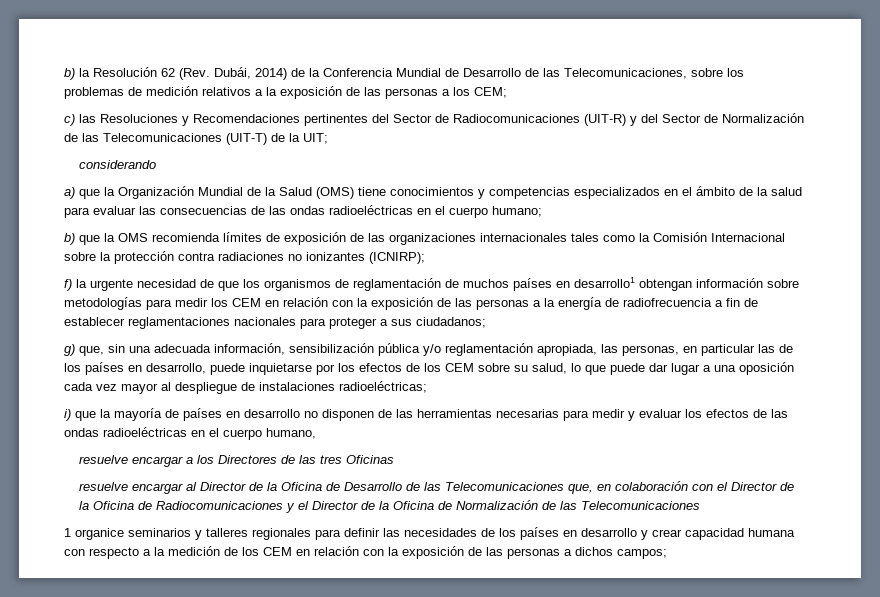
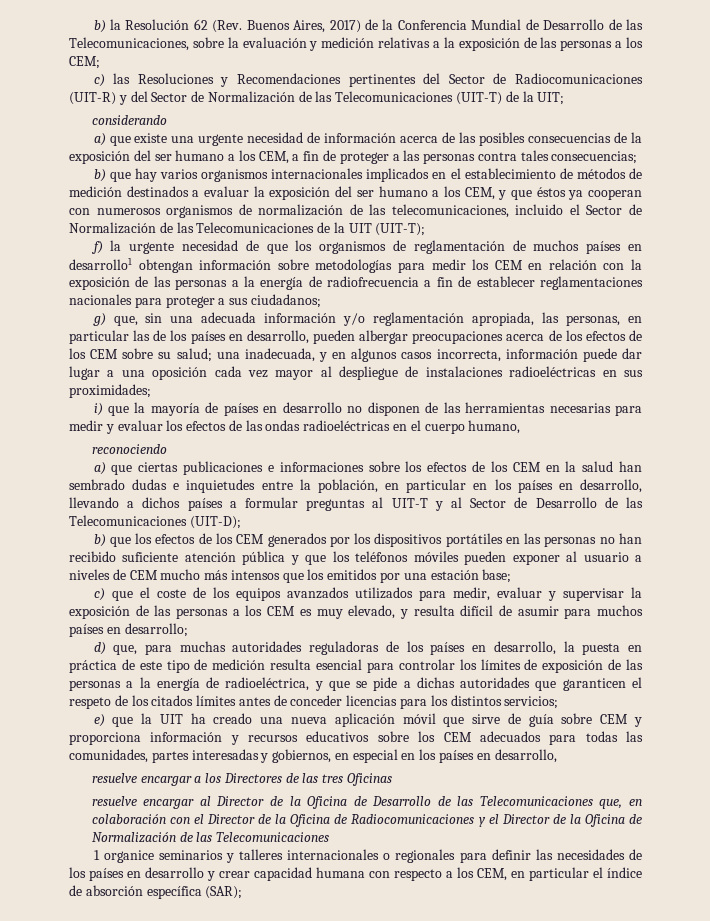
- b) la Resolución 62 (Rev. Dubái, 2014) de la Conferencia Mundial de Desarrollo de las Telecomunicaciones, sobre los problemas de medición relativos a la exposición de las personas a los CEM;
+ b) la Resolución 62 (Rev. Buenos Aires, 2017) de la Conferencia Mundial de Desarrollo de las Telecomunicaciones, sobre la evaluación y medición relativas a la exposición de las personas a los CEM;
- a) que la Organización Mundial de la Salud (OMS) tiene conocimientos y competencias especializados en el ámbito de la salud para evaluar las consecuencias de las ondas radioeléctricas en el cuerpo humano;
- b) que la OMS recomienda límites de exposición de las organizaciones internacionales tales como la Comisión Internacional sobre la protección contra radiaciones no ionizantes (ICNIRP);
+ a) que existe una urgente necesidad de información acerca de las posibles consecuencias de la exposición del ser humano a los CEM, a fin de proteger a las personas contra tales consecuencias;
+ b) que hay varios organismos internacionales implicados en el establecimiento de métodos de medición destinados a evaluar la exposición del ser humano a los CEM, y que éstos ya cooperan con numerosos organismos de normalización de las telecomunicaciones, incluido el Sector de Normalización de las Telecomunicaciones de la UIT (UIT-T);
- g) que, sin una adecuada información, sensibilización pública y/o reglamentación apropiada, las personas, en particular las de los países en desarrollo, puede inquietarse por los efectos de los CEM sobre su salud, lo que puede dar lugar a una oposición cada vez mayor al despliegue de instalaciones radioeléctricas;
+ g) que, sin una adecuada información y/o reglamentación apropiada, las personas, en particular las de los países en desarrollo, pueden albergar preocupaciones acerca de los efectos de los CEM sobre su salud; una inadecuada, y en algunos casos incorrecta, información puede dar lugar a una oposición cada vez mayor al despliegue de instalaciones radioeléctricas en sus proximidades;
+ reconociendo
+ a) que ciertas publicaciones e informaciones sobre los efectos de los CEM en la salud han sembrado dudas e inquietudes entre la población, en particular en los países en desarrollo, llevando a dichos países a formular preguntas al UIT-T y al Sector de Desarrollo de las Telecomunicaciones (UIT-D);
+ b) que los efectos de los CEM generados por los dispositivos portátiles en las personas no han recibido suficiente atención pública y que los teléfonos móviles pueden exponer al usuario a niveles de CEM mucho más intensos que los emitidos por una estación base;
+ c) que el coste de los equipos avanzados utilizados para medir, evaluar y supervisar la exposición de las personas a los CEM es muy elevado, y resulta difícil de asumir para muchos países en desarrollo;
+ d) que, para muchas autoridades reguladoras de los países en desarrollo, la puesta en práctica de este tipo de medición resulta esencial para controlar los límites de exposición de las personas a la energía de radioeléctrica, y que se pide a dichas autoridades que garanticen el respeto de los citados límites antes de conceder licencias para los distintos servicios;
+ e) que la UIT ha creado una nueva aplicación móvil que sirve de guía sobre CEM y proporciona información y recursos educativos sobre los CEM adecuados para todas las comunidades, partes interesadas y gobiernos, en especial en los países en desarrollo,
- 1 organice seminarios y talleres regionales para definir las necesidades de los países en desarrollo y crear capacidad humana con respecto a la medición de los CEM en relación con la exposición de las personas a dichos campos;
+ 1 organice seminarios y talleres internacionales o regionales para definir las necesidades de los países en desarrollo y crear capacidad humana con respecto a los CEM, en particular el índice de absorción específica (SAR);

